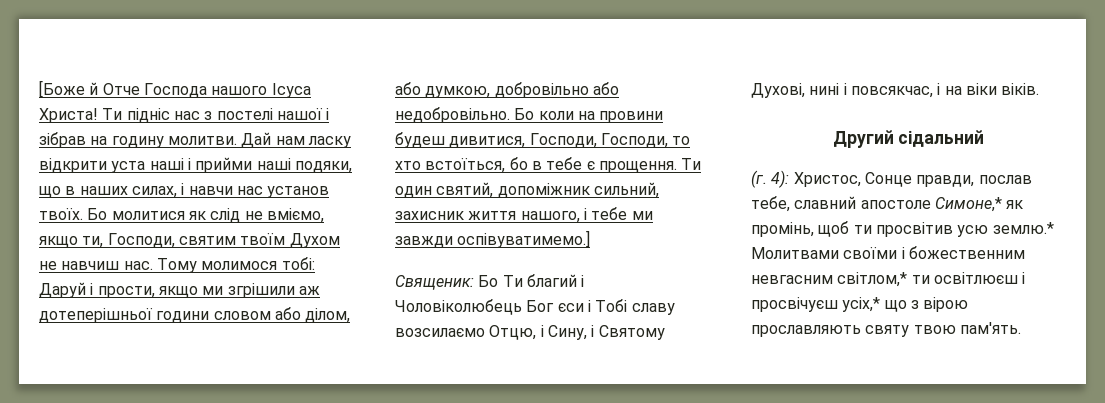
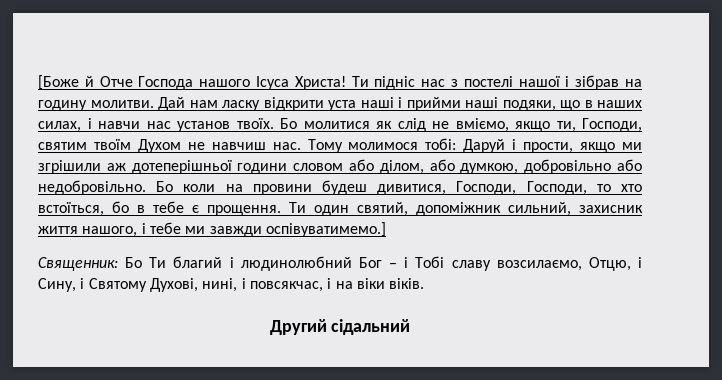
- Священик: Бо Ти благий і Чоловіколюбець Бог єси і Тобі славу возсилаємо Отцю, і Сину, і Святому Духові, нині і повсякчас, і на віки віків.
+ Священник: Бо Ти благий і людинолюбний Бог – і Тобі славу возсилаємо, Отцю, і Сину, і Святому Духові, нині, і повсякчас, і на віки віків.
- (г. 4): Христос, Сонце правди, послав тебе, славний апостоле Симоне,* як промінь, щоб ти просвітив усю землю.* Молитвами своїми і божественним невгасним світлом,* ти освітлюєш і просвічуєш усіх,* що з вірою прославляють святу твою пам'ять.

